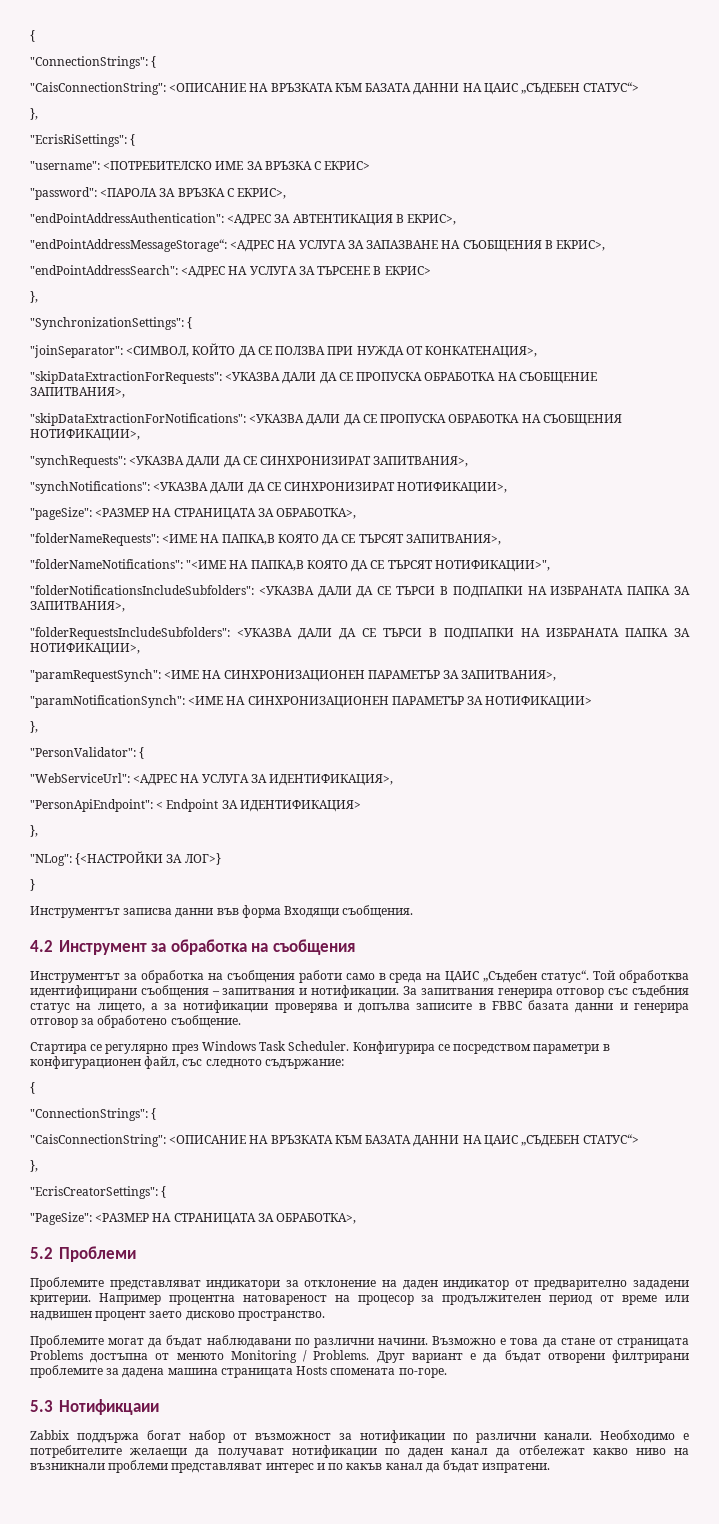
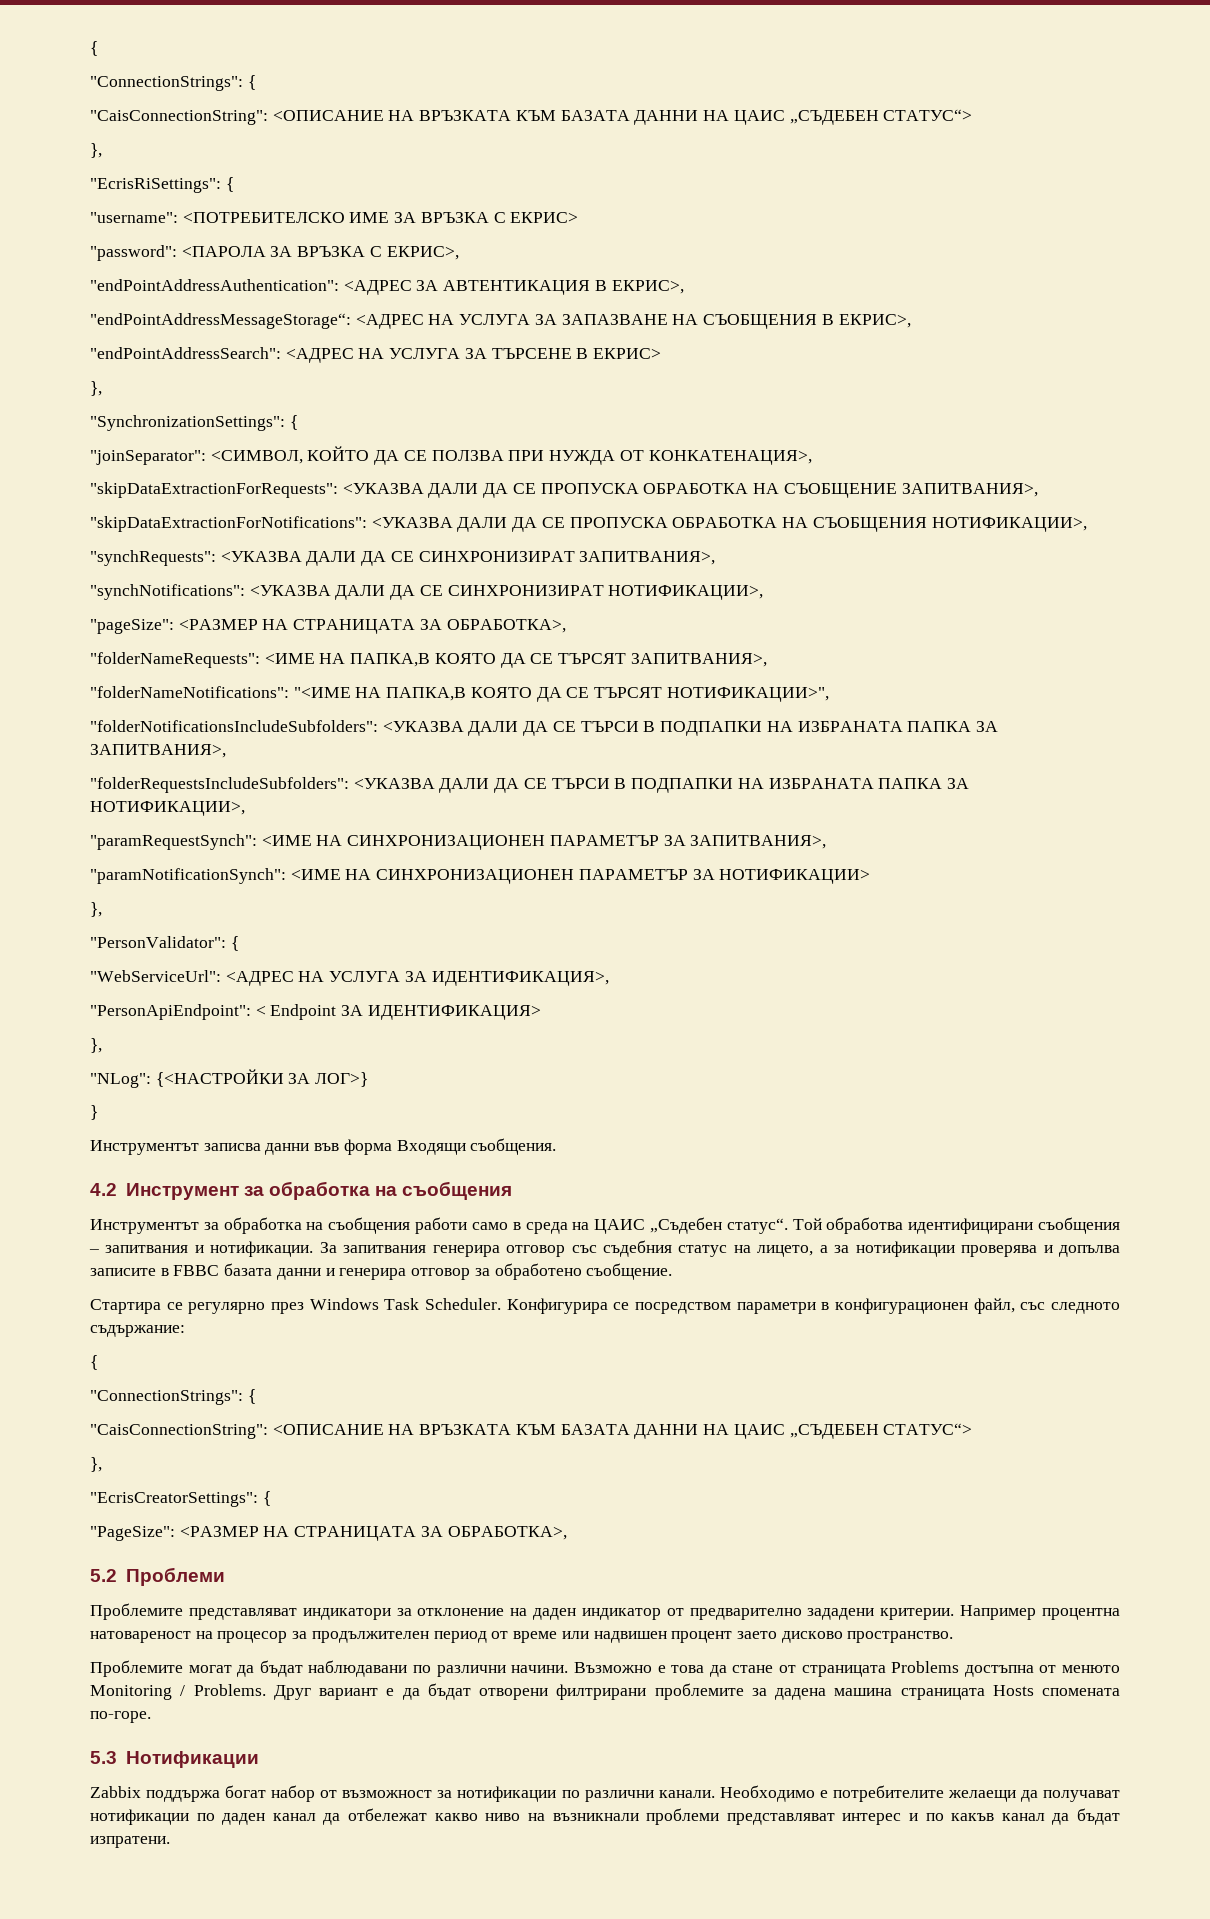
- Той обработква идентифицирани съобщения – запитвания и нотификации.
+ Той обработва идентифицирани съобщения – запитвания и нотификации.
- 5.3 Нотификцаии
+ 5.3 Нотификации

